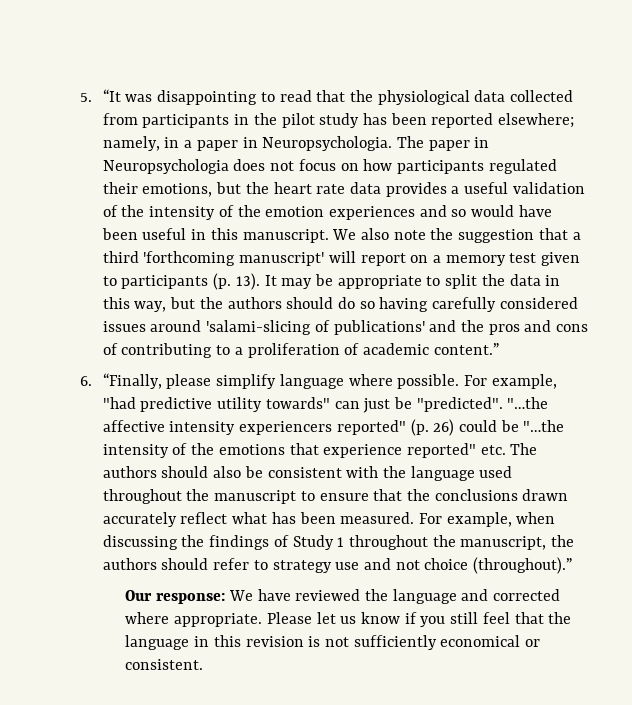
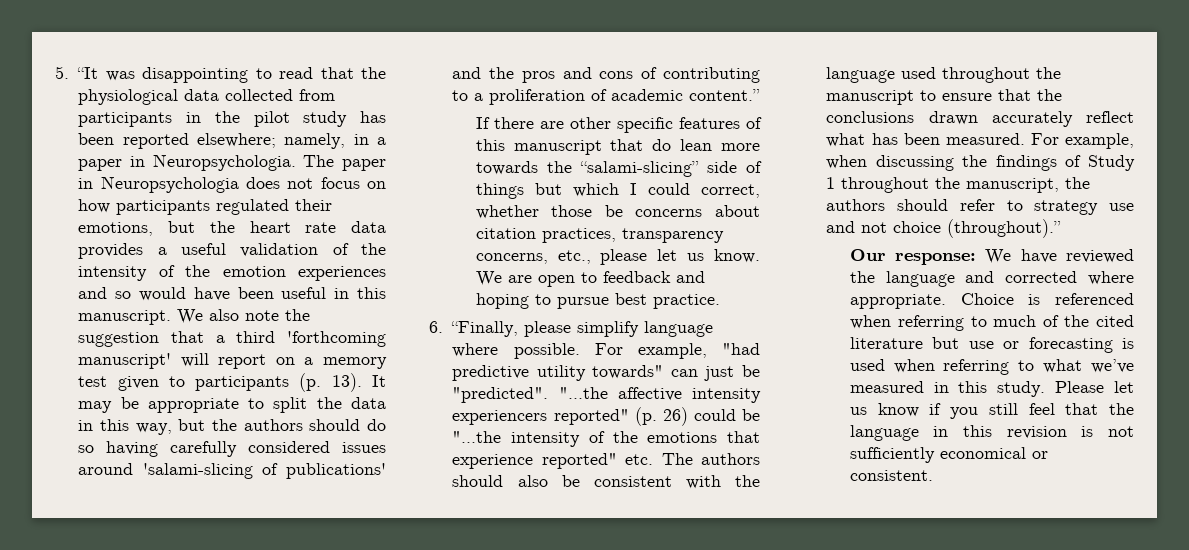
+ If there are other specific features of this manuscript that do lean more towards the “salami-slicing” side of things but which I could correct, whether those be concerns about citation practices, transparency concerns, etc., please let us know. We are open to feedback and hoping to pursue best practice.
+ Choice is referenced when referring to much of the cited literature but use or forecasting is used when referring to what we’ve measured in this study.

